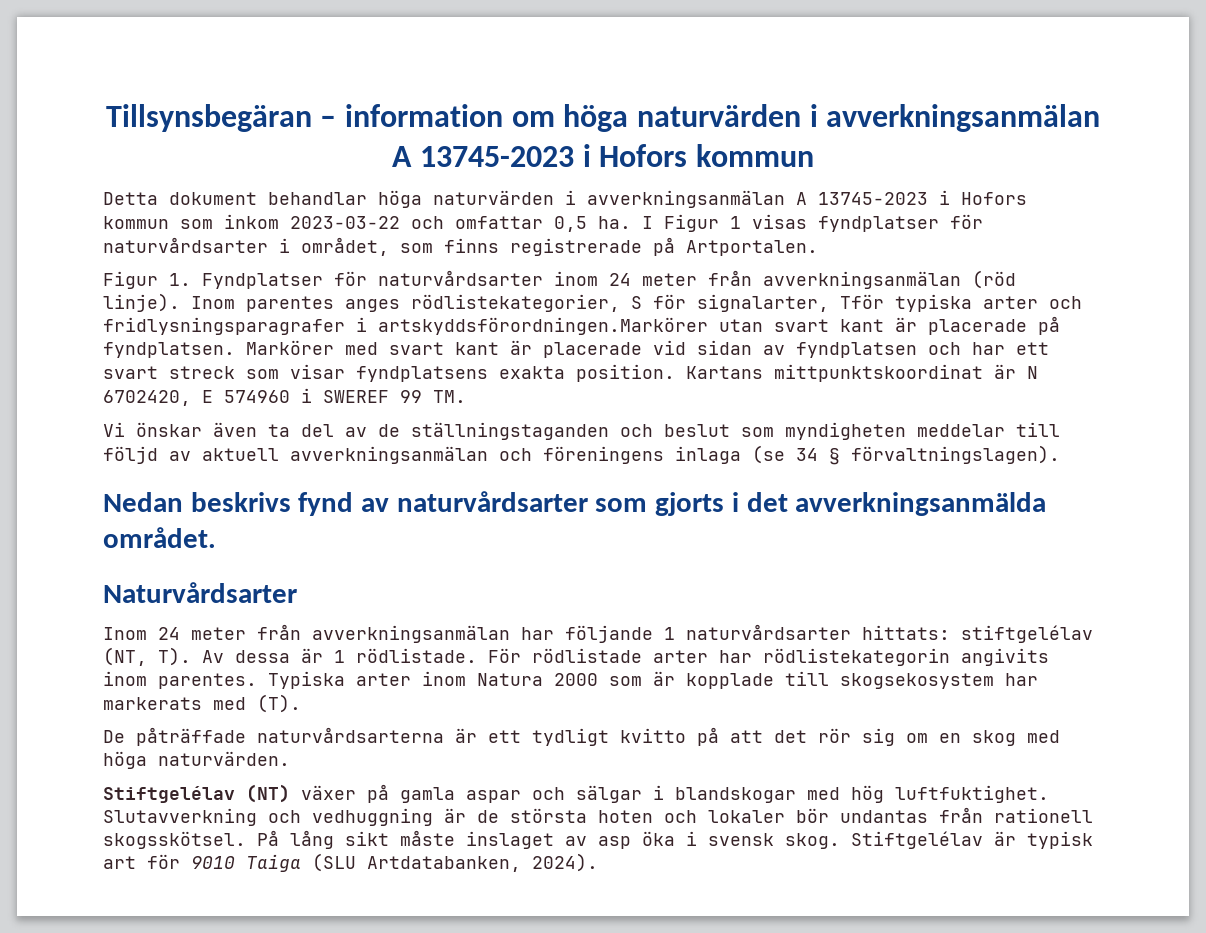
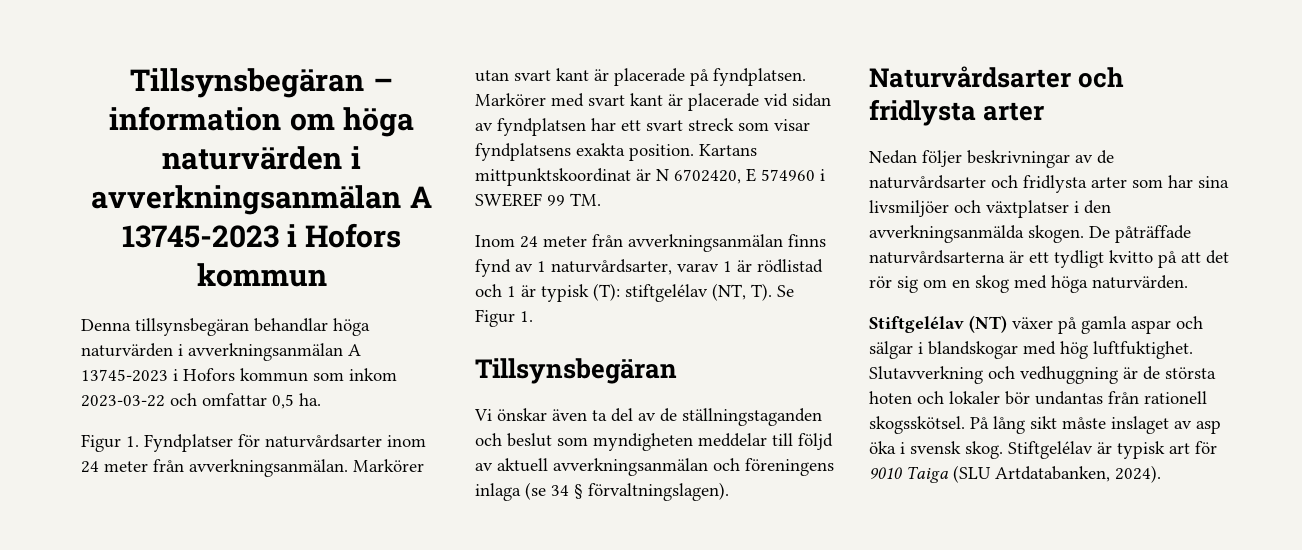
- Detta dokument behandlar höga naturvärden i avverkningsanmälan A 13745-2023 i Hofors kommun som inkom 2023-03-22 och omfattar 0,5 ha. I Figur 1 visas fyndplatser för naturvårdsarter i området, som finns registrerade på Artportalen.
+ Denna tillsynsbegäran behandlar höga naturvärden i avverkningsanmälan A 13745-2023 i Hofors kommun som inkom 2023-03-22 och omfattar 0,5 ha.
- Figur 1. Fyndplatser för naturvårdsarter inom 24 meter från avverkningsanmälan (röd linje). Inom parentes anges rödlistekategorier, S för signalarter, Tför typiska arter och fridlysningsparagrafer i artskyddsförordningen.Markörer utan svart kant är placerade på fyndplatsen.
+ Figur 1. Fyndplatser för naturvårdsarter inom 24 meter från avverkningsanmälan. Markörer utan svart kant är placerade på fyndplatsen.
- Markörer med svart kant är placerade vid sidan av fyndplatsen och har ett svart streck som visar fyndplatsens exakta position.
+ Markörer med svart kant är placerade vid sidan av fyndplatsen har ett svart streck som visar fyndplatsens exakta position.
+ Inom 24 meter från avverkningsanmälan finns fynd av 1 naturvårdsarter, varav 1 är rödlistad och 1 är typisk (T): stiftgelélav (NT, T). Se Figur 1.
+ Tillsynsbegäran
- Nedan beskrivs fynd av naturvårdsarter som gjorts i det avverkningsanmälda området.
- Naturvårdsarter
- Inom 24 meter från avverkningsanmälan har följande 1 naturvårdsarter hittats: stiftgelélav (NT, T). Av dessa är 1 rödlistade. För rödlistade arter har rödlistekategorin angivits inom parentes. Typiska arter inom Natura 2000 som är kopplade till skogsekosystem har markerats med (T).
- De påträffade naturvårdsarterna är ett tydligt kvitto på att det rör sig om en skog med höga naturvärden.
+ Naturvårdsarter och fridlysta arter
+ Nedan följer beskrivningar av de naturvårdsarter och fridlysta arter som har sina livsmiljöer och växtplatser i den avverkningsanmälda skogen. De påträffade naturvårdsarterna är ett tydligt kvitto på att det rör sig om en skog med höga naturvärden.

